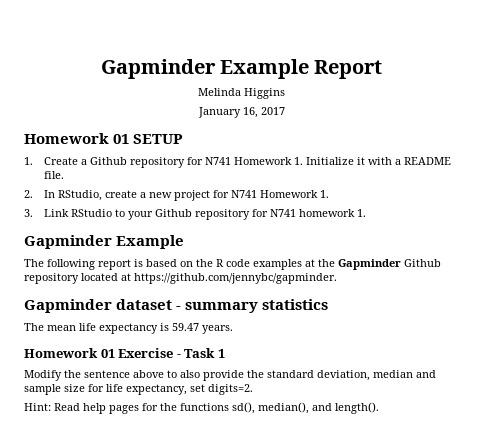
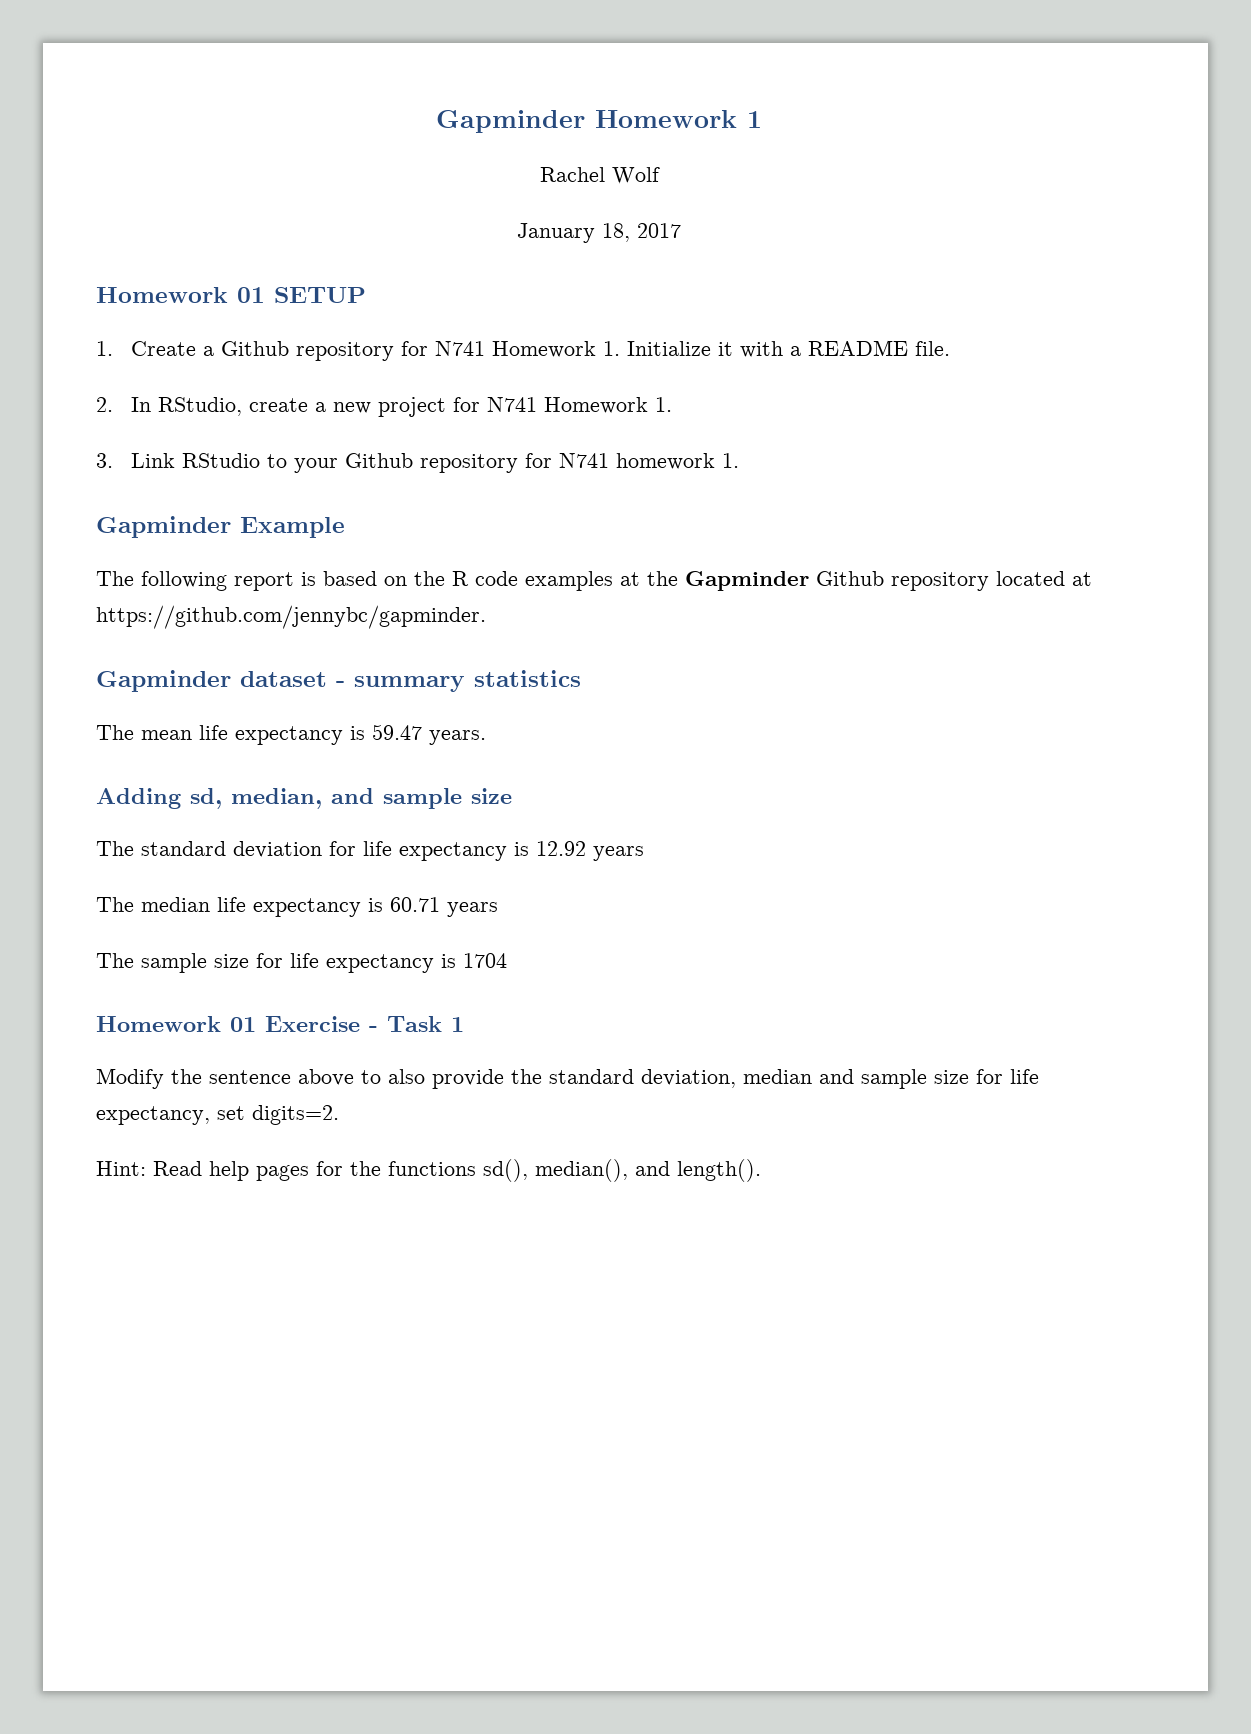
- Gapminder Example Report
- Melinda Higgins
+ Gapminder Homework 1
+ Rachel Wolf
- January 16, 2017
+ January 18, 2017
+ Adding sd, median, and sample size
+ The standard deviation for life expectancy is 12.92 years
+ The median life expectancy is 60.71 years
+ The sample size for life expectancy is 1704

